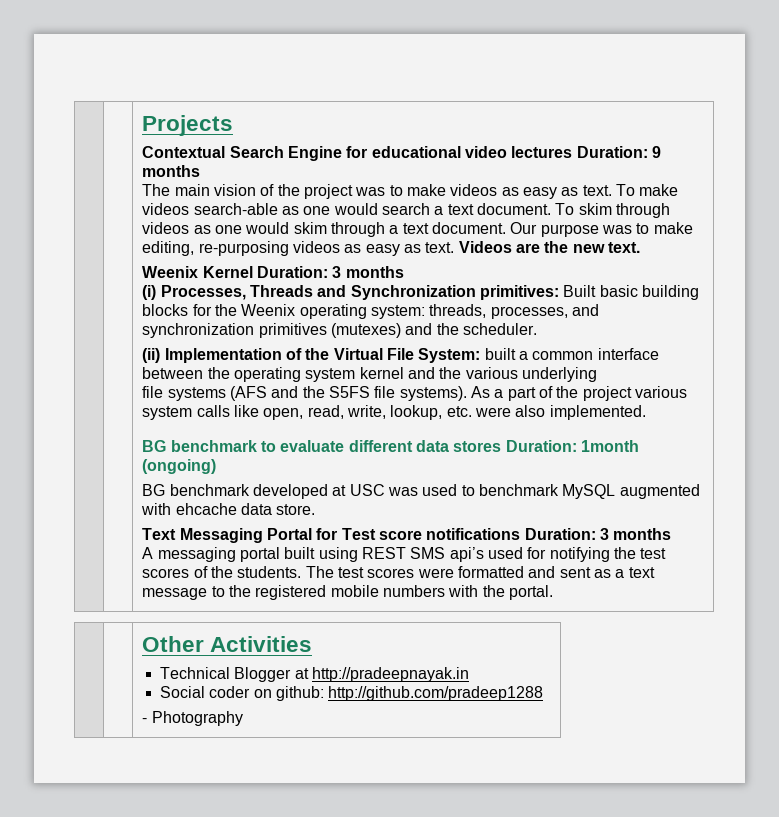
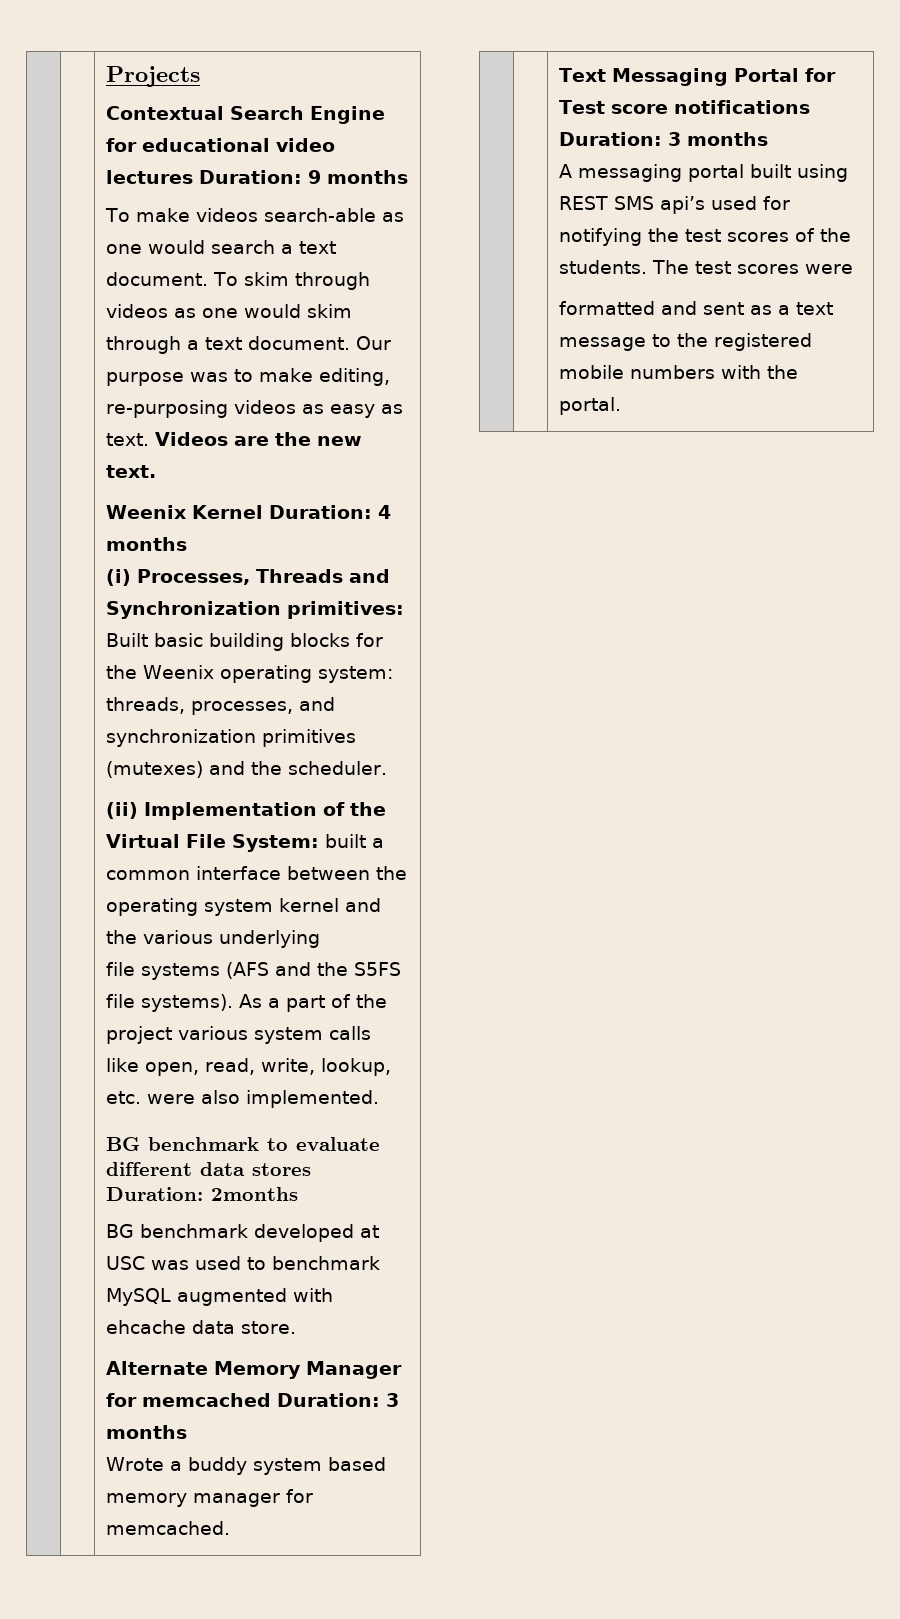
- The main vision of the project was to make videos as easy as text.
- Weenix Kernel Duration: 3 months
+ Weenix Kernel Duration: 4 months
- BG benchmark to evaluate different data stores Duration: 1month (ongoing)
+ BG benchmark to evaluate different data stores Duration: 2months
+ Alternate Memory Manager for memcached Duration: 3 months
+ Wrote a buddy system based memory manager for memcached.
- The test scores were formatted and sent as a text message to the registered mobile numbers with the portal.
+ The test scores were
+ formatted and sent as a text message to the registered mobile numbers with the portal.
- | | Other Activities
- Technical Blogger at http://pradeepnayak.in
- Social coder on github: http://github.com/pradeep1288
- - Photography

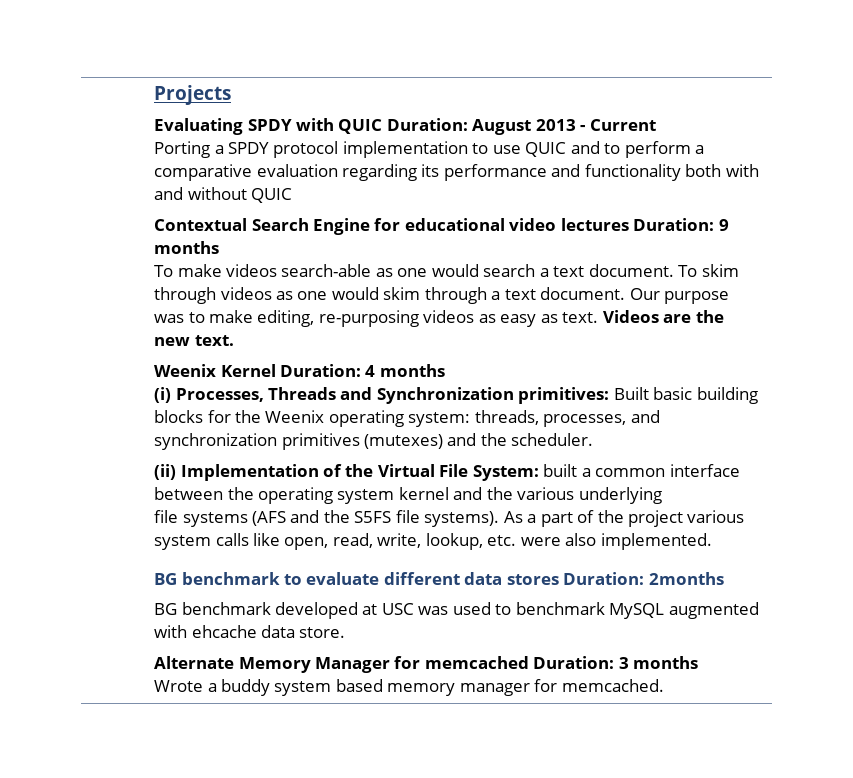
+ Evaluating SPDY with QUIC Duration: August 2013 - Current
+ Porting a SPDY protocol implementation to use QUIC and to perform a comparative evaluation regarding its performance and functionality both with and without QUIC
- Text Messaging Portal for Test score notifications Duration: 3 months
- A messaging portal built using REST SMS api’s used for notifying the test scores of the students. The test scores were
- formatted and sent as a text message to the registered mobile numbers with the portal.

